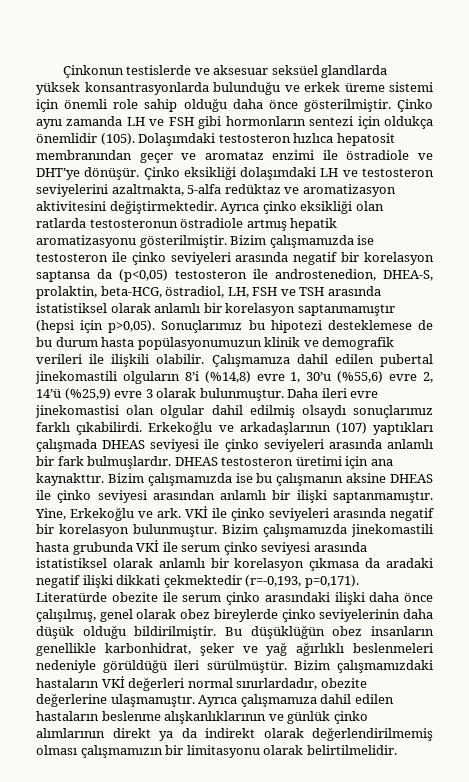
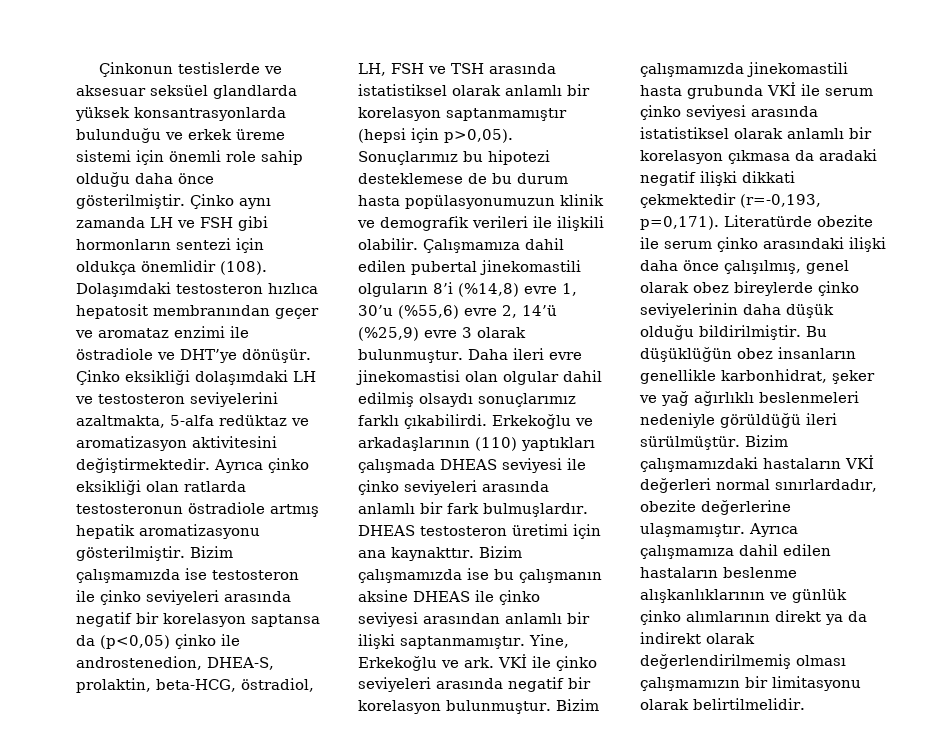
- Çinko aynı zamanda LH ve FSH gibi hormonların sentezi için oldukça önemlidir (105).
+ Çinko aynı zamanda LH ve FSH gibi hormonların sentezi için oldukça önemlidir (108).
- Bizim çalışmamızda ise testosteron ile çinko seviyeleri arasında negatif bir korelasyon saptansa da (p<0,05) testosteron ile androstenedion, DHEA-S, prolaktin, beta-HCG, östradiol, LH, FSH ve TSH arasında istatistiksel olarak anlamlı bir korelasyon saptanmamıştır (hepsi için p>0,05).
+ Bizim çalışmamızda ise testosteron ile çinko seviyeleri arasında negatif bir korelasyon saptansa da (p<0,05) çinko ile androstenedion, DHEA-S, prolaktin, beta-HCG, östradiol, LH, FSH ve TSH arasında istatistiksel olarak anlamlı bir korelasyon saptanmamıştır (hepsi için p>0,05).
- Erkekoğlu ve arkadaşlarının (107) yaptıkları çalışmada DHEAS seviyesi ile çinko seviyeleri arasında anlamlı bir fark bulmuşlardır.
+ Erkekoğlu ve arkadaşlarının (110) yaptıkları çalışmada DHEAS seviyesi ile çinko seviyeleri arasında anlamlı bir fark bulmuşlardır.

